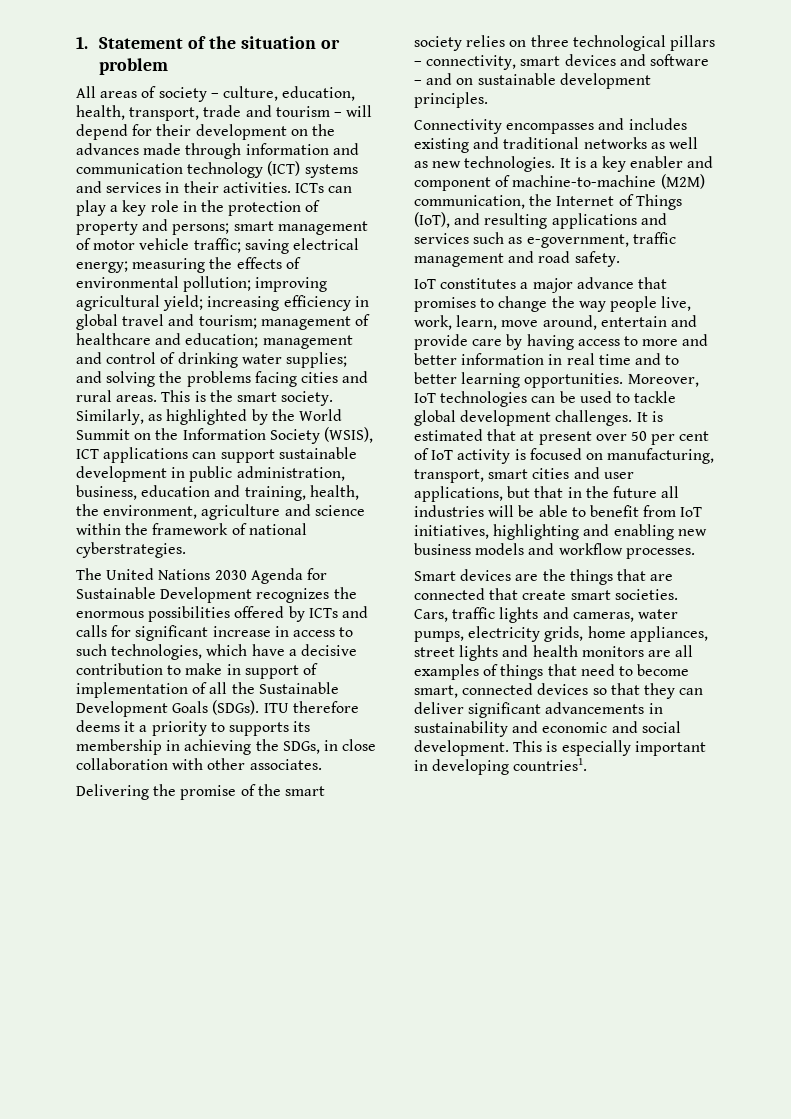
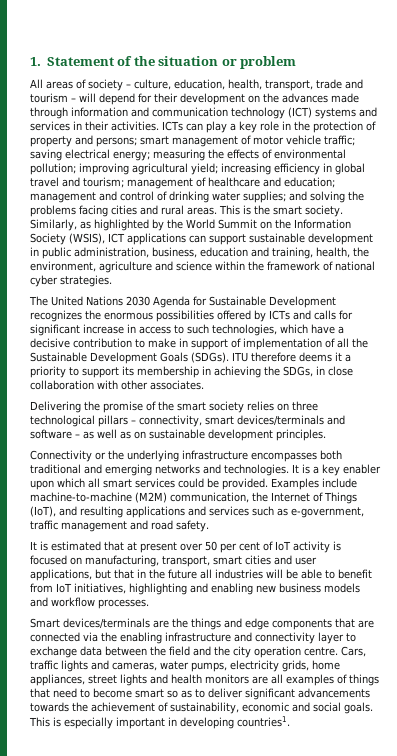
- Similarly, as highlighted by the World Summit on the Information Society (WSIS), ICT applications can support sustainable development in public administration, business, education and training, health, the environment, agriculture and science within the framework of national cyberstrategies.
+ Similarly, as highlighted by the World Summit on the Information Society (WSIS), ICT applications can support sustainable development in public administration, business, education and training, health, the environment, agriculture and science within the framework of national cyber strategies.
- ITU therefore deems it a priority to supports its membership in achieving the SDGs, in close collaboration with other associates.
+ ITU therefore deems it a priority to support its membership in achieving the SDGs, in close collaboration with other associates.
- Delivering the promise of the smart society relies on three technological pillars – connectivity, smart devices and software – and on sustainable development principles.
+ Delivering the promise of the smart society relies on three technological pillars – connectivity, smart devices/terminals and software – as well as on sustainable development principles.
- Connectivity encompasses and includes existing and traditional networks as well as new technologies.
+ Connectivity or the underlying infrastructure encompasses both traditional and emerging networks and technologies.
- It is a key enabler and component of machine-to-machine (M2M) communication, the Internet of Things (IoT), and resulting applications and services such as e-government, traffic management and road safety.
+ It is a key enabler upon which all smart services could be provided. Examples include machine-to-machine (M2M) communication, the Internet of Things (IoT), and resulting applications and services such as e-government, traffic management and road safety.
- IoT constitutes a major advance that promises to change the way people live, work, learn, move around, entertain and provide care by having access to more and better information in real time and to better learning opportunities. Moreover, IoT technologies can be used to tackle global development challenges.
- Smart devices are the things that are connected that create smart societies.
+ Smart devices/terminals are the things and edge components that are connected via the enabling infrastructure and connectivity layer to exchange data between the field and the city operation centre.
- Cars, traffic lights and cameras, water pumps, electricity grids, home appliances, street lights and health monitors are all examples of things that need to become smart, connected devices so that they can deliver significant advancements in sustainability and economic and social development.
+ Cars, traffic lights and cameras, water pumps, electricity grids, home appliances, street lights and health monitors are all examples of things that need to become smart so as to deliver significant advancements towards the achievement of sustainability, economic and social goals.

